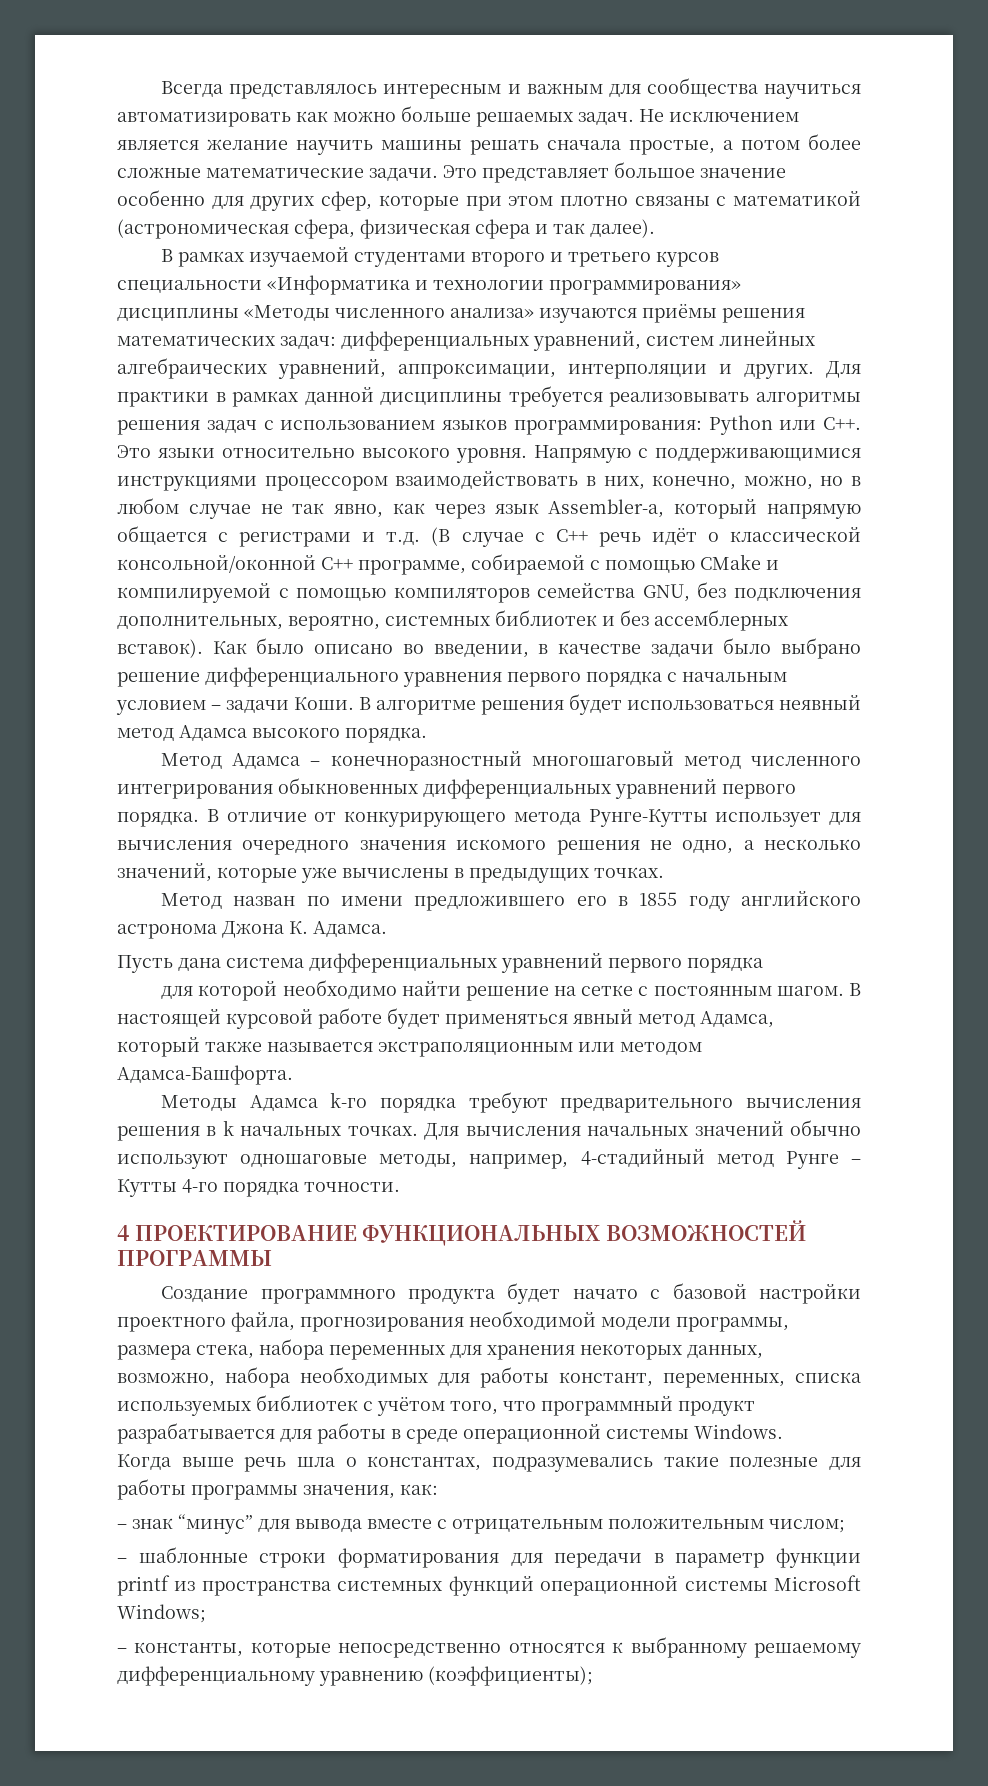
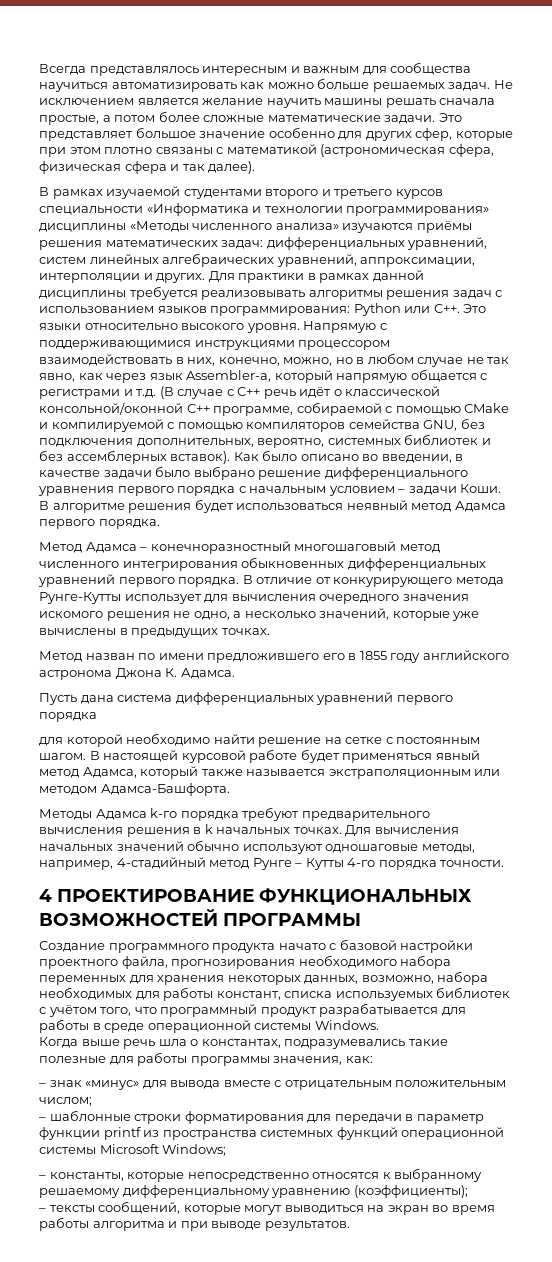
- В алгоритме решения будет использоваться неявный метод Адамса высокого порядка.
+ В алгоритме решения будет использоваться неявный метод Адамса первого порядка.
- Создание программного продукта будет начато с базовой настройки проектного файла, прогнозирования необходимой модели программы, размера стека, набора переменных для хранения некоторых данных, возможно, набора необходимых для работы констант, переменных, списка используемых библиотек с учётом того, что программный продукт разрабатывается для работы в среде операционной системы Windows.
+ Создание программного продукта начато с базовой настройки проектного файла, прогнозирования необходимого набора переменных для хранения некоторых данных, возможно, набора необходимых для работы констант, списка используемых библиотек с учётом того, что программный продукт разрабатывается для работы в среде операционной системы Windows.
- – знак “минус” для вывода вместе с отрицательным положительным числом;
+ – знак «минус» для вывода вместе с отрицательным положительным числом;
+ – тексты сообщений, которые могут выводиться на экран во время работы алгоритма и при выводе результатов.

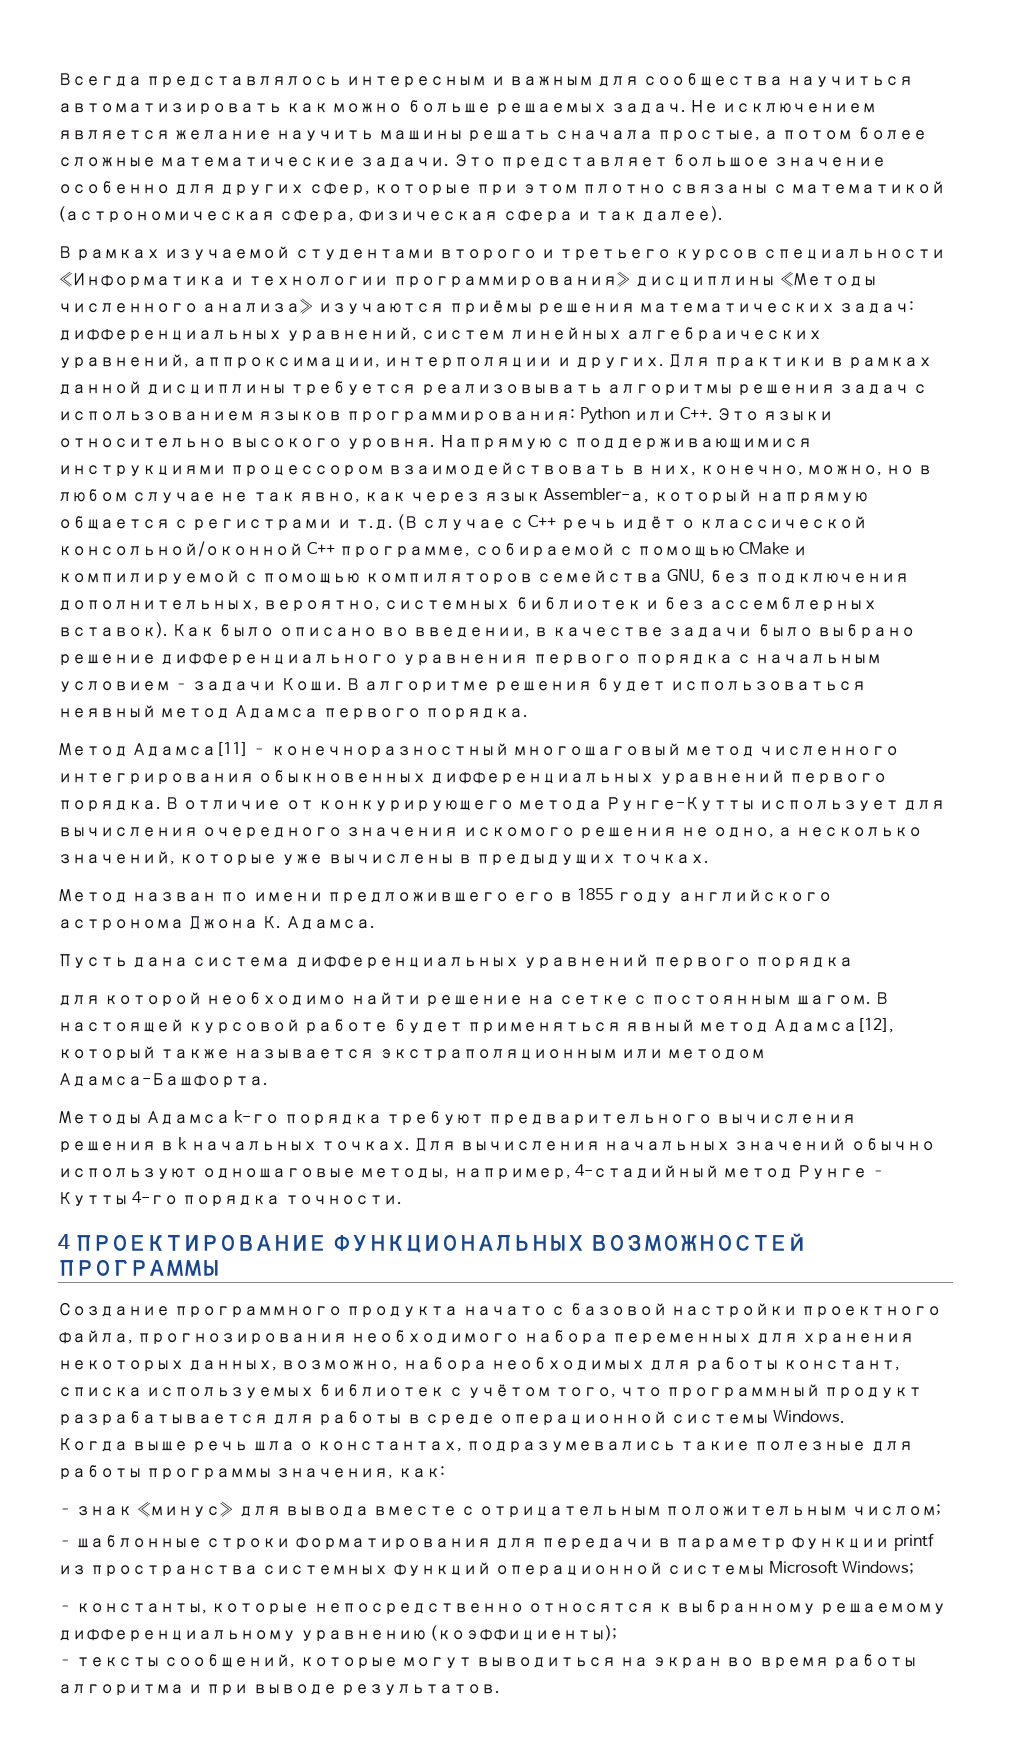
- Метод Адамса – конечноразностный многошаговый метод численного интегрирования обыкновенных дифференциальных уравнений первого порядка.
+ Метод Адамса[11] – конечноразностный многошаговый метод численного интегрирования обыкновенных дифференциальных уравнений первого порядка.
- В настоящей курсовой работе будет применяться явный метод Адамса, который также называется экстраполяционным или методом Адамса-Башфорта.
+ В настоящей курсовой работе будет применяться явный метод Адамса[12], который также называется экстраполяционным или методом Адамса-Башфорта.

